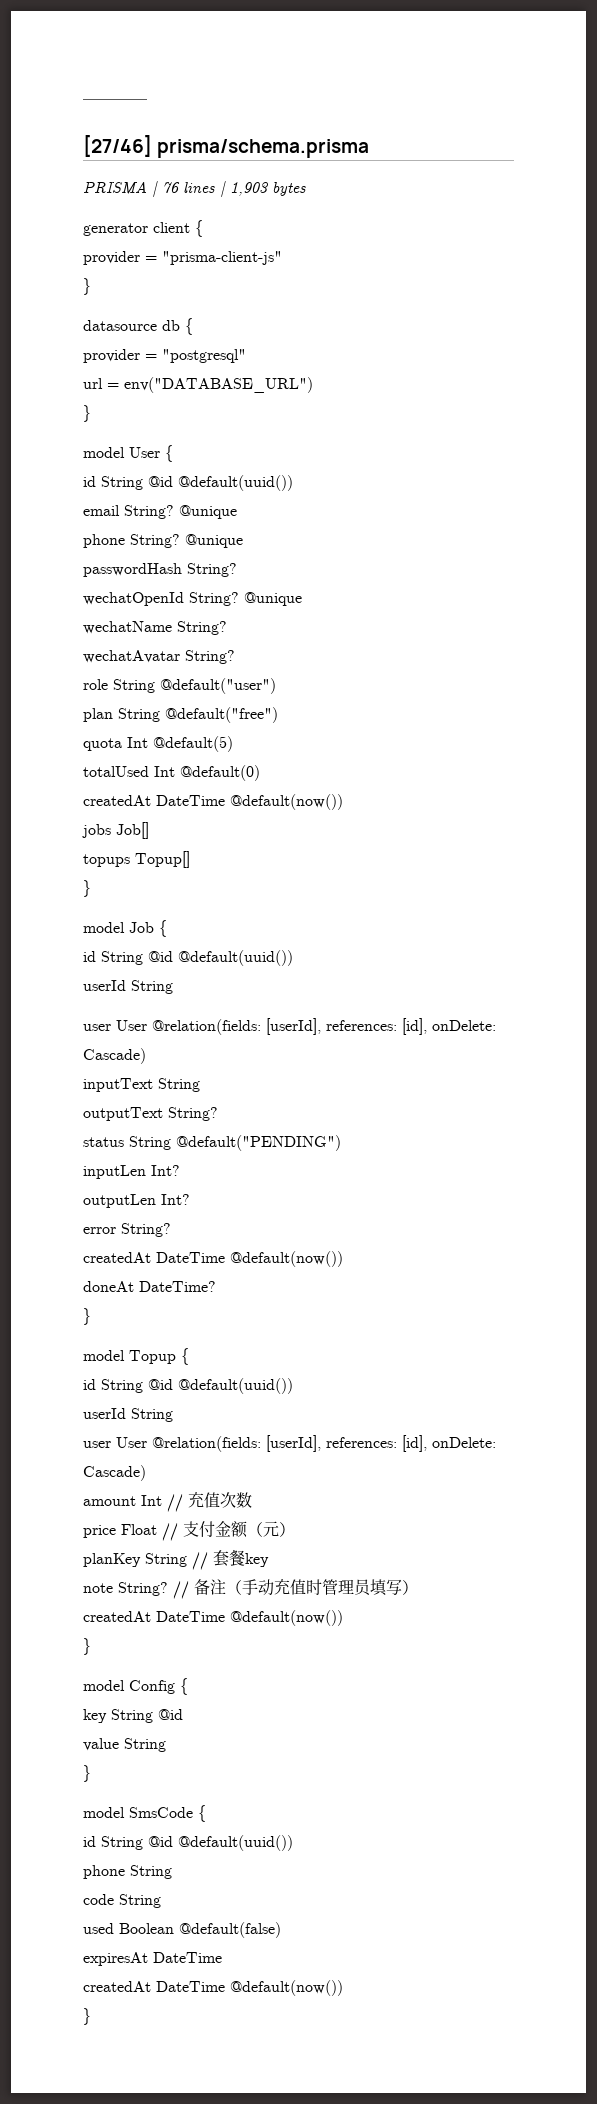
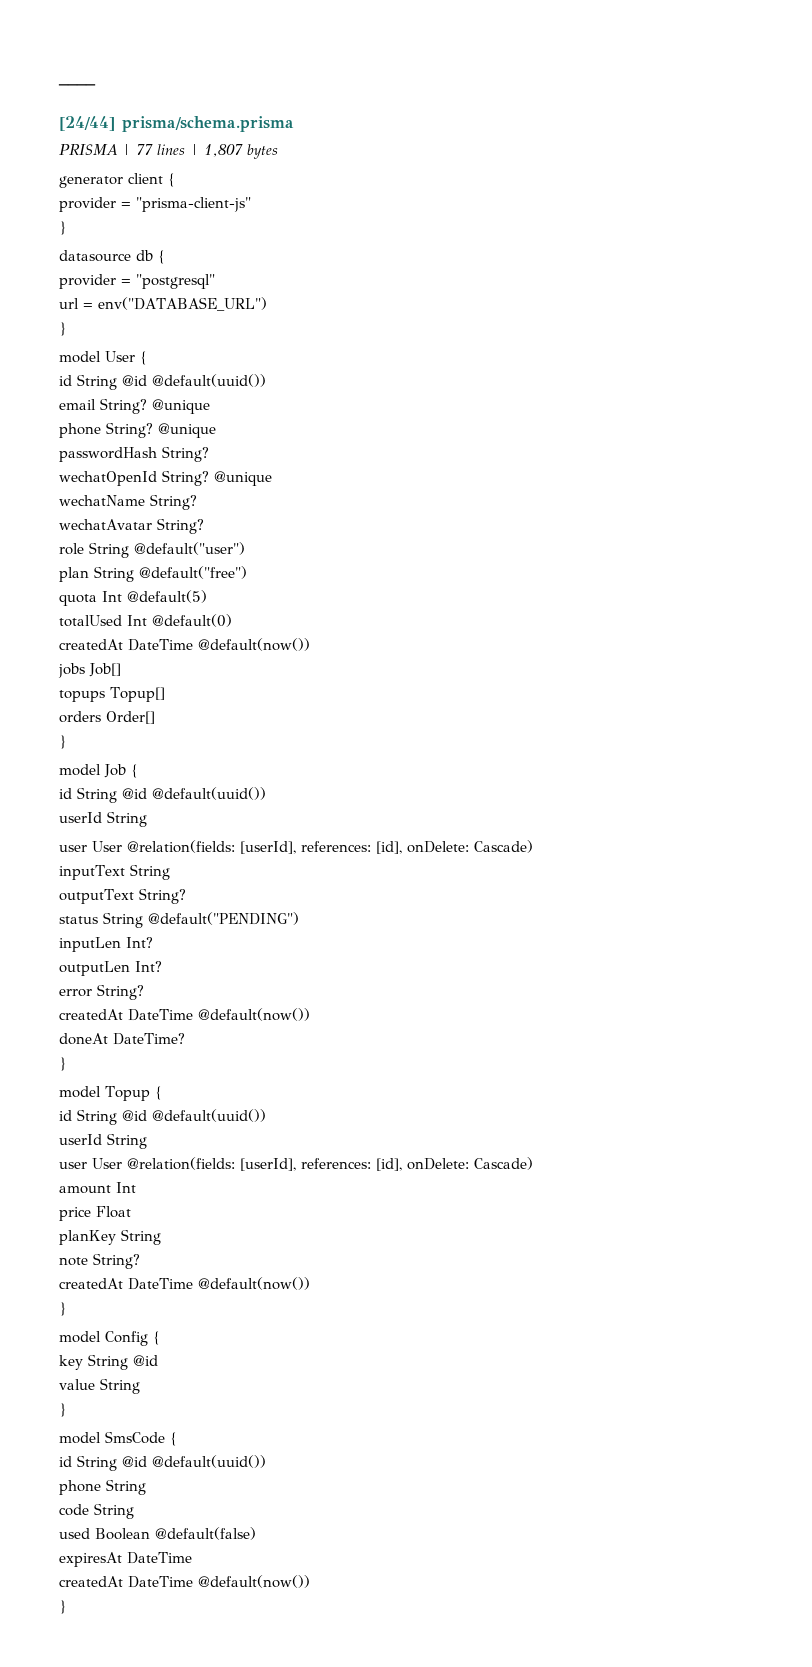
- [27/46] prisma/schema.prisma
+ [24/44] prisma/schema.prisma
- PRISMA | 76 lines | 1,903 bytes
+ PRISMA | 77 lines | 1,807 bytes
+ orders Order[]
- amount Int // 充值次数
+ amount Int
- price Float // 支付金额（元）
+ price Float
- planKey String // 套餐key
+ planKey String
- // 备注（手动充值时管理员填写）

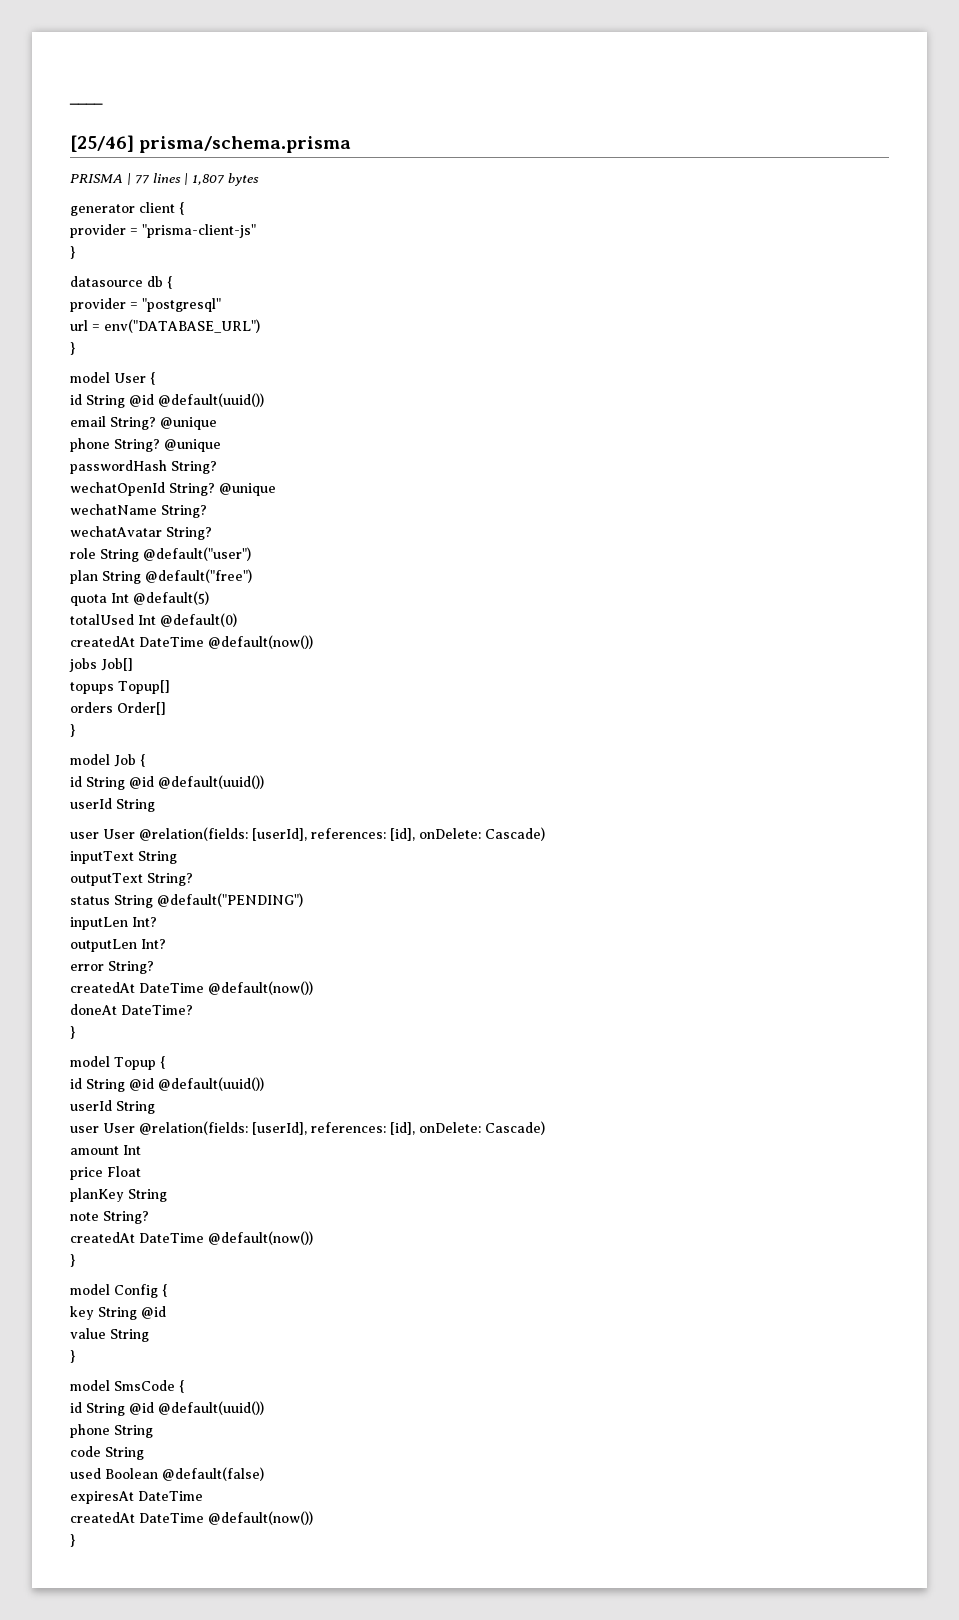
- [24/44] prisma/schema.prisma
+ [25/46] prisma/schema.prisma

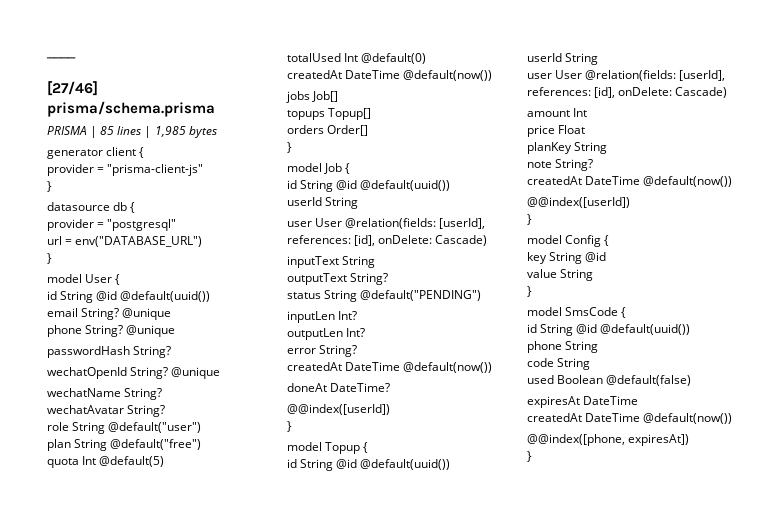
- [25/46] prisma/schema.prisma
+ [27/46] prisma/schema.prisma
- PRISMA | 77 lines | 1,807 bytes
+ PRISMA | 85 lines | 1,985 bytes
  doneAt DateTime?
+ @@index([userId])
  note String?
  createdAt DateTime @default(now())
+ @@index([userId])
+ @@index([phone, expiresAt])

